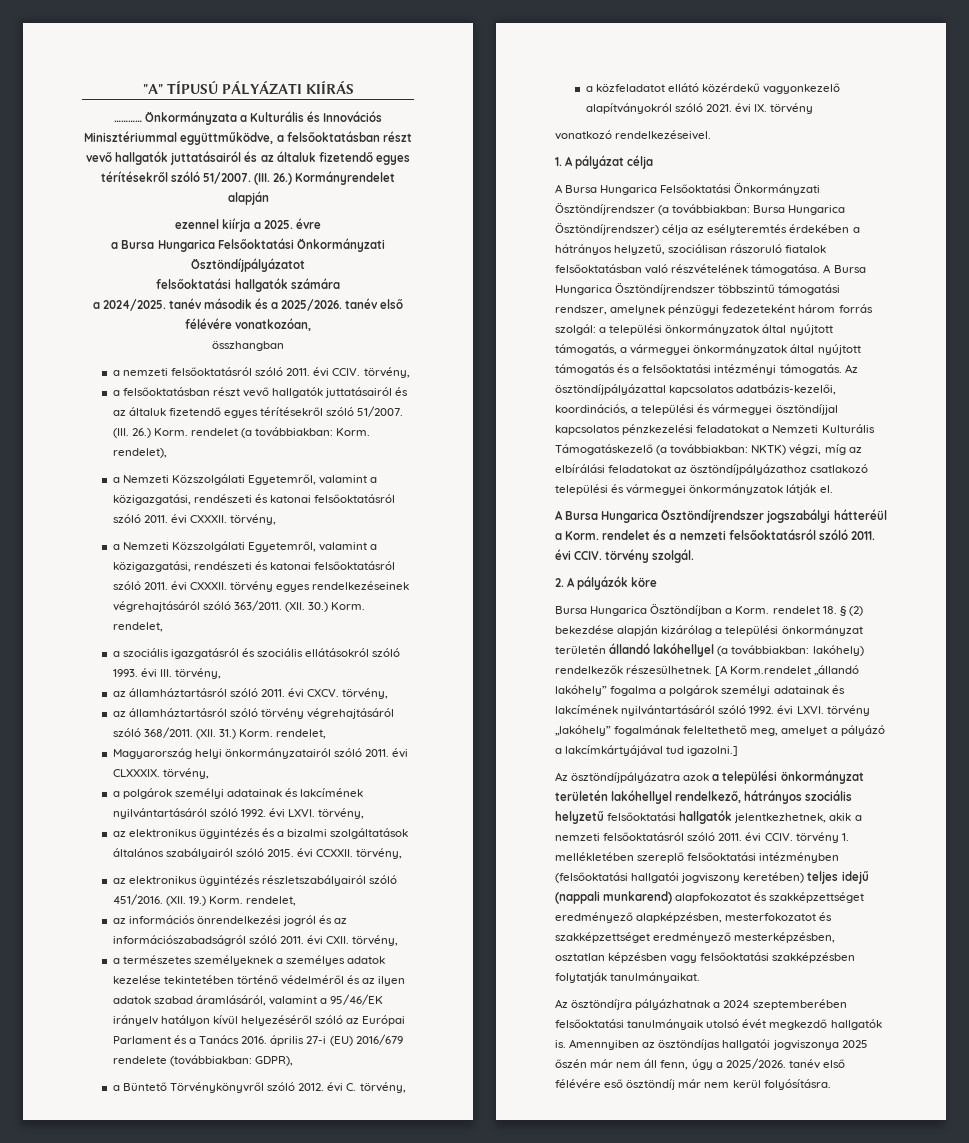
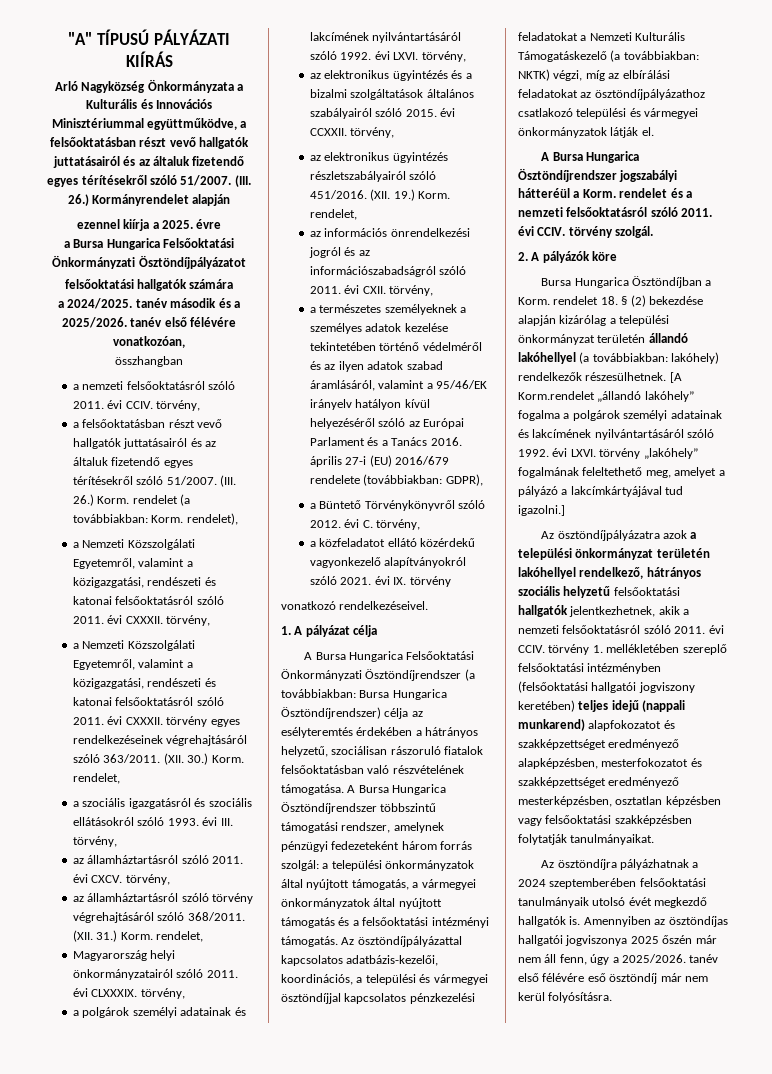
- ………… Önkormányzata a Kulturális és Innovációs Minisztériummal együttműködve, a felsőoktatásban részt vevő hallgatók juttatásairól és az általuk fizetendő egyes térítésekről szóló 51/2007.
+ Arló Nagyközség Önkormányzata a Kulturális és Innovációs Minisztériummal együttműködve, a felsőoktatásban részt vevő hallgatók juttatásairól és az általuk fizetendő egyes térítésekről szóló 51/2007.

